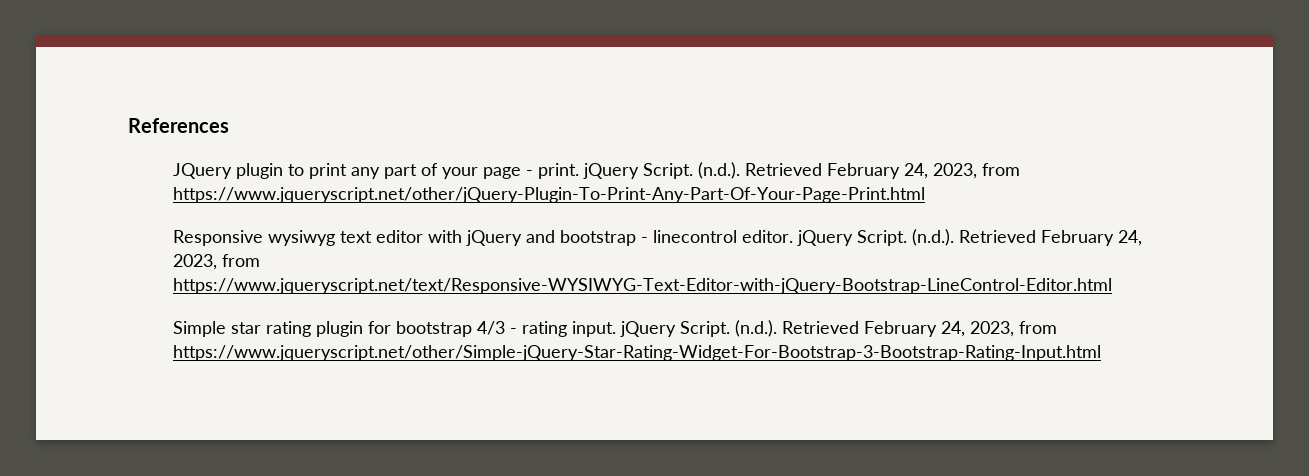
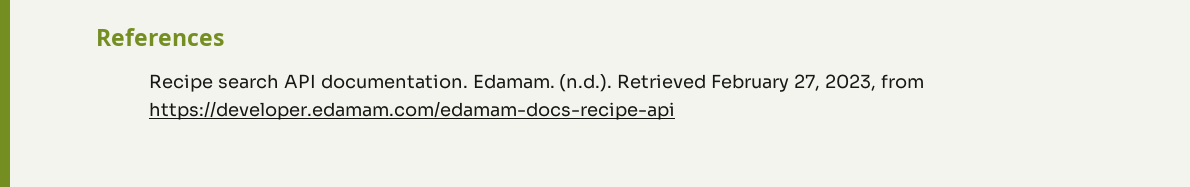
- JQuery plugin to print any part of your page - print. jQuery Script. (n.d.). Retrieved February 24, 2023, from https://www.jqueryscript.net/other/jQuery-Plugin-To-Print-Any-Part-Of-Your-Page-Print.html
- Responsive wysiwyg text editor with jQuery and bootstrap - linecontrol editor. jQuery Script. (n.d.). Retrieved February 24, 2023, from https://www.jqueryscript.net/text/Responsive-WYSIWYG-Text-Editor-with-jQuery-Bootstrap-LineControl-Editor.html
- Simple star rating plugin for bootstrap 4/3 - rating input. jQuery Script. (n.d.). Retrieved February 24, 2023, from https://www.jqueryscript.net/other/Simple-jQuery-Star-Rating-Widget-For-Bootstrap-3-Bootstrap-Rating-Input.html
+ Recipe search API documentation. Edamam. (n.d.). Retrieved February 27, 2023, from https://developer.edamam.com/edamam-docs-recipe-api

